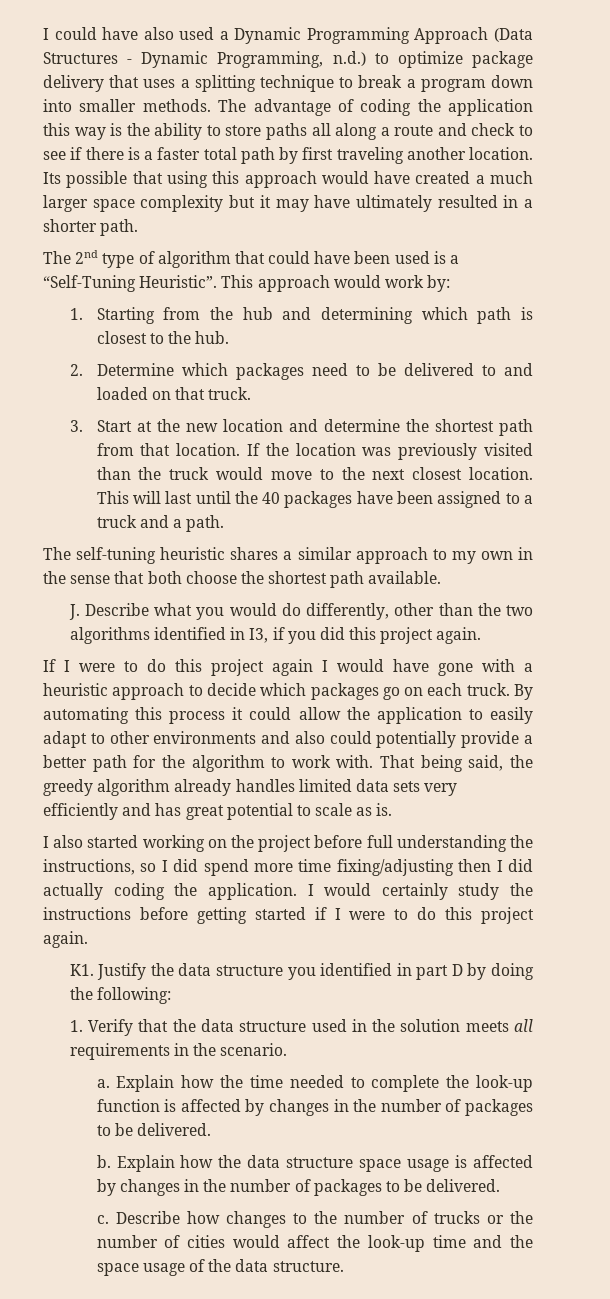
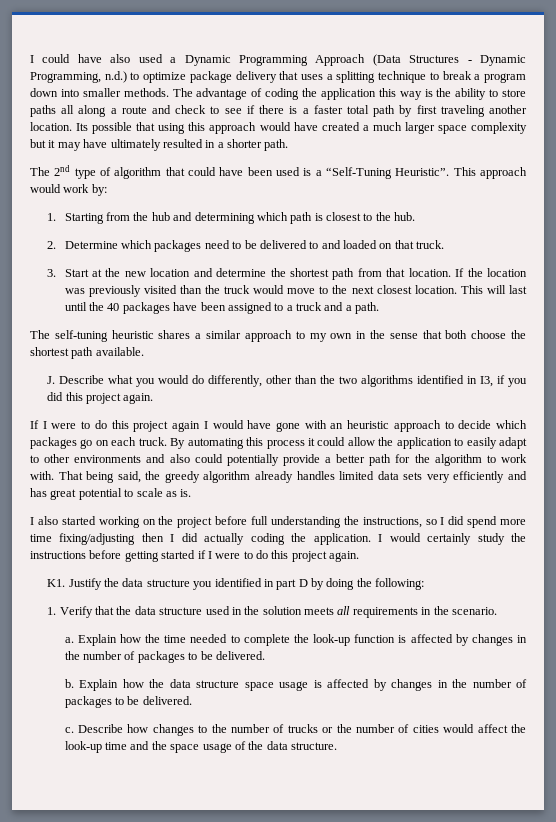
- If I were to do this project again I would have gone with a heuristic approach to decide which packages go on each truck.
+ If I were to do this project again I would have gone with an heuristic approach to decide which packages go on each truck.

